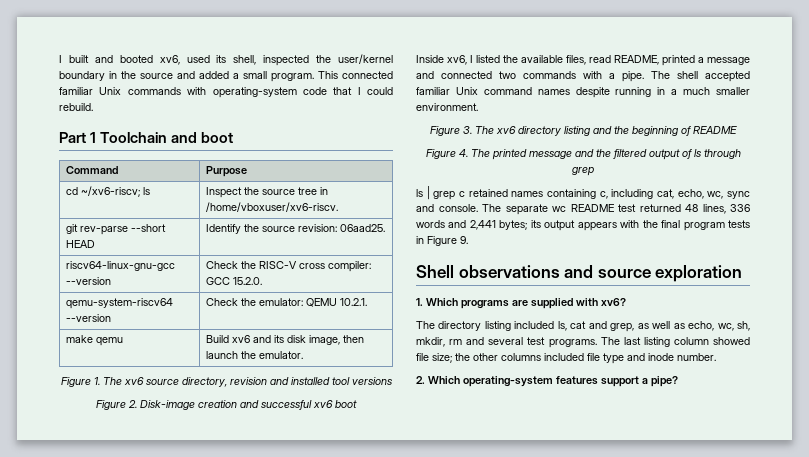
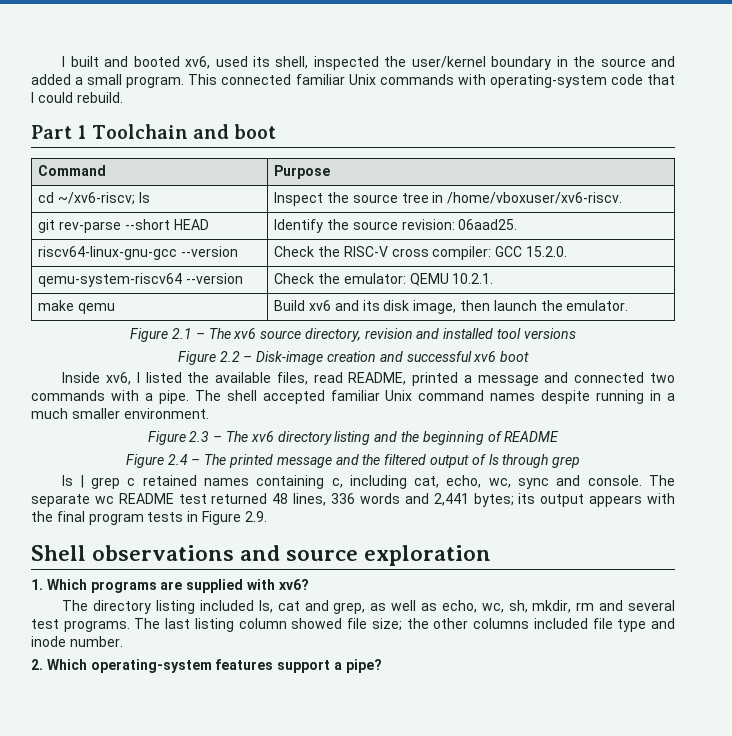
- Figure 1. The xv6 source directory, revision and installed tool versions
+ Figure 2.1 – The xv6 source directory, revision and installed tool versions
- Figure 2. Disk-image creation and successful xv6 boot
+ Figure 2.2 – Disk-image creation and successful xv6 boot
- Figure 3. The xv6 directory listing and the beginning of README
+ Figure 2.3 – The xv6 directory listing and the beginning of README
- Figure 4. The printed message and the filtered output of ls through grep
+ Figure 2.4 – The printed message and the filtered output of ls through grep
- The separate wc README test returned 48 lines, 336 words and 2,441 bytes; its output appears with the final program tests in Figure 9.
+ The separate wc README test returned 48 lines, 336 words and 2,441 bytes; its output appears with the final program tests in Figure 2.9.

